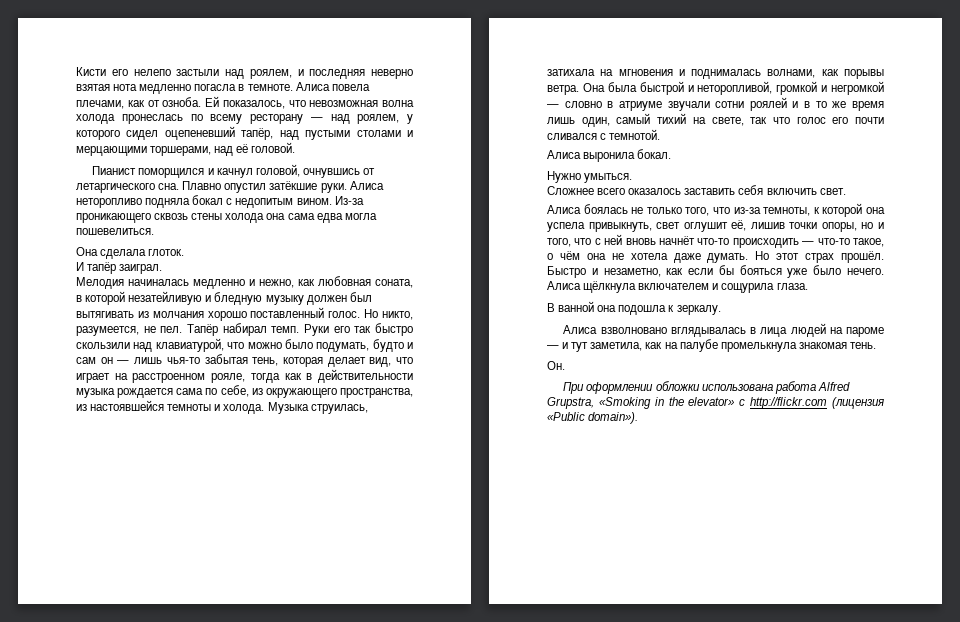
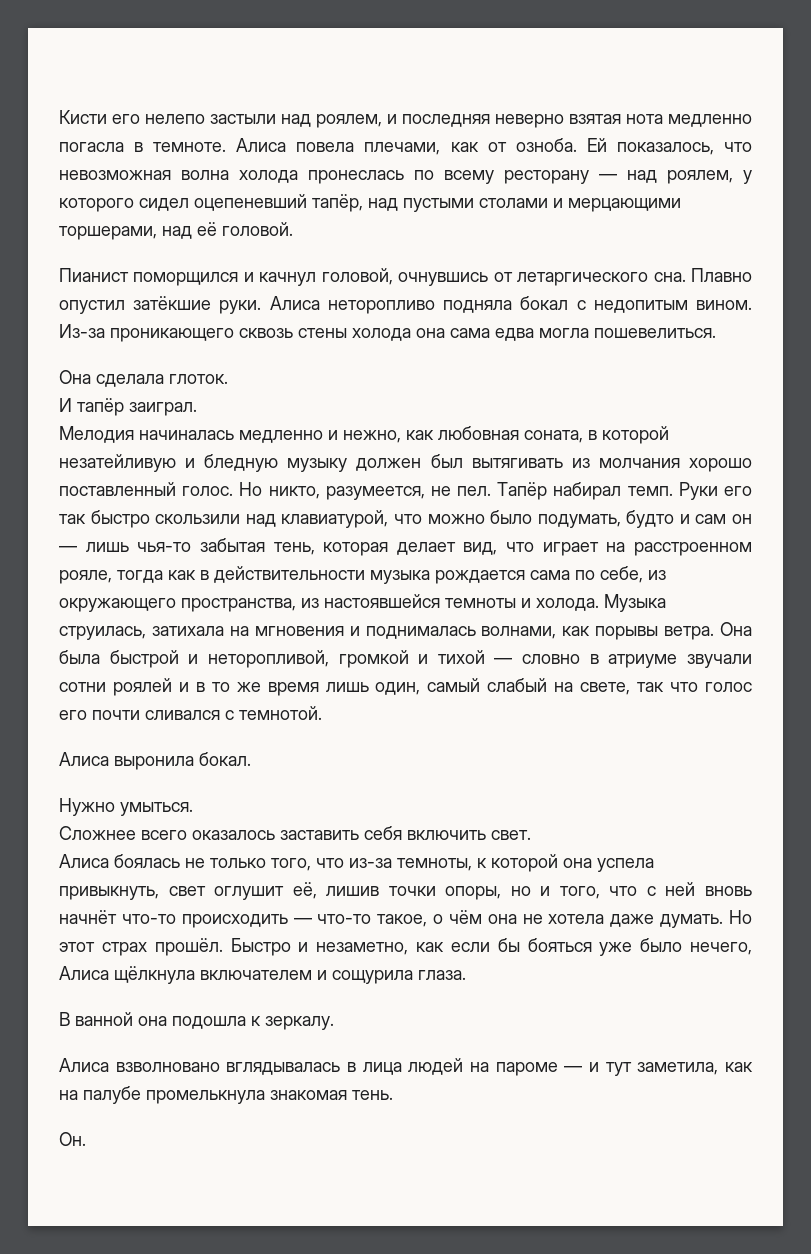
- Она была быстрой и неторопливой, громкой и негромкой — словно в атриуме звучали сотни роялей и в то же время лишь один, самый тихий на свете, так что голос его почти сливался с темнотой.
+ Она была быстрой и неторопливой, громкой и тихой — словно в атриуме звучали сотни роялей и в то же время лишь один, самый слабый на свете, так что голос его почти сливался с темнотой.
- Быстро и незаметно, как если бы бояться уже было нечего. Алиса щёлкнула включателем и сощурила глаза.
+ Быстро и незаметно, как если бы бояться уже было нечего, Алиса щёлкнула включателем и сощурила глаза.
- При оформлении обложки использована работа Alfred Grupstra, «Smoking in the elevator» с http://flickr.com (лицензия «Public domain»).

